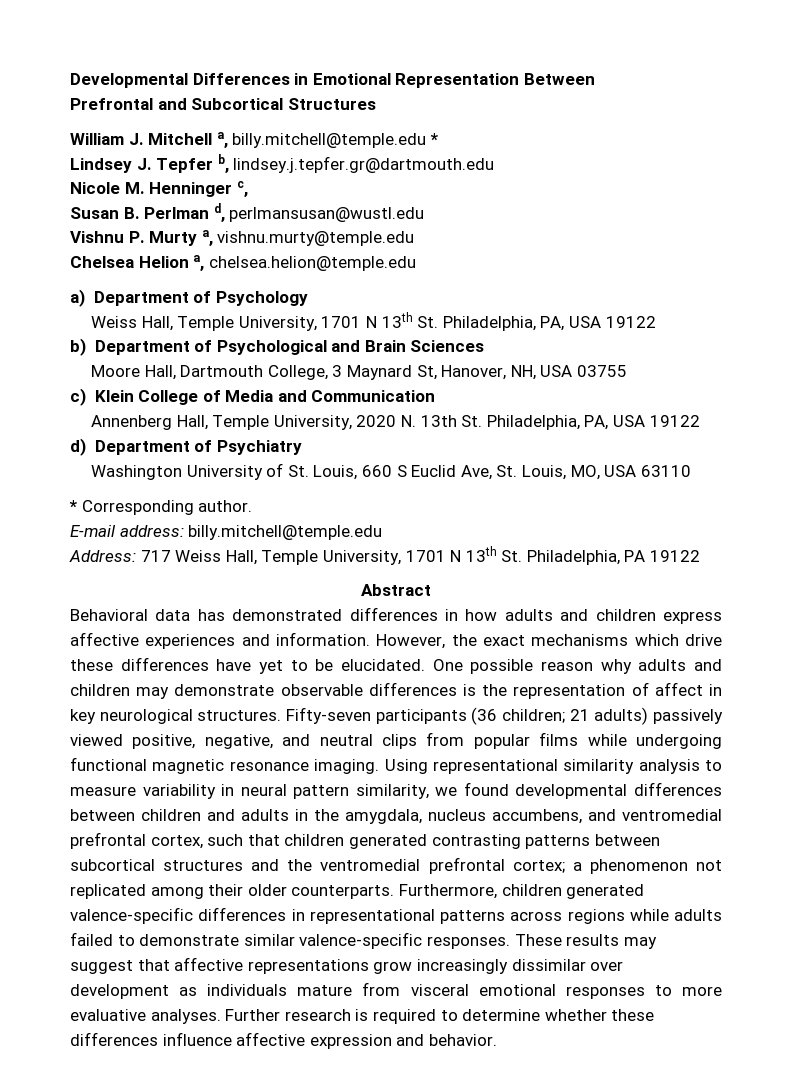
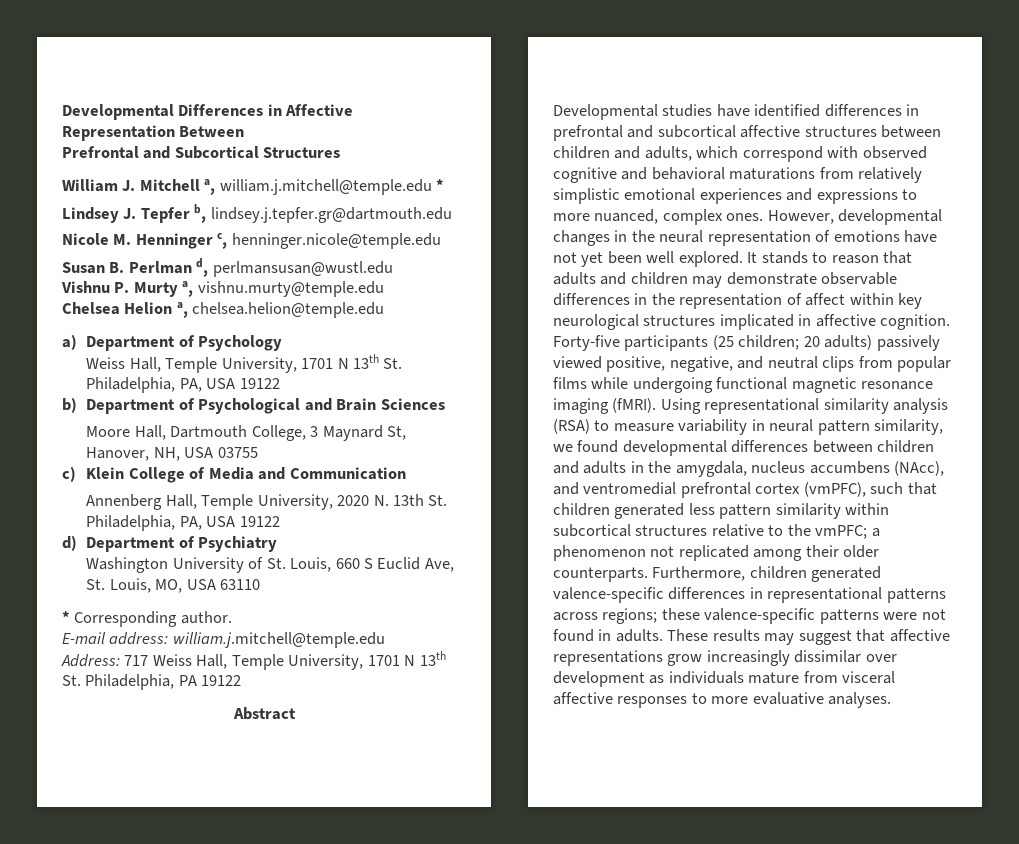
- Developmental Differences in Emotional Representation Between
+ Developmental Differences in Affective Representation Between
- William J. Mitchell a, billy.mitchell@temple.edu *
+ William J. Mitchell a, william.j.mitchell@temple.edu *
- Nicole M. Henninger c,
+ Nicole M. Henninger c, henninger.nicole@temple.edu
- E-mail address: billy.mitchell@temple.edu
+ E-mail address: william.j.mitchell@temple.edu
- Behavioral data has demonstrated differences in how adults and children express affective experiences and information. However, the exact mechanisms which drive these differences have yet to be elucidated. One possible reason why adults and children may demonstrate observable differences is the representation of affect in key neurological structures. Fifty-seven participants (36 children; 21 adults) passively viewed positive, negative, and neutral clips from popular films while undergoing functional magnetic resonance imaging.
+ Developmental studies have identified differences in prefrontal and subcortical affective structures between children and adults, which correspond with observed cognitive and behavioral maturations from relatively simplistic emotional experiences and expressions to more nuanced, complex ones. However, developmental changes in the neural representation of emotions have not yet been well explored. It stands to reason that adults and children may demonstrate observable differences in the representation of affect within key neurological structures implicated in affective cognition. Forty-five participants (25 children; 20 adults) passively viewed positive, negative, and neutral clips from popular films while undergoing functional magnetic resonance imaging (fMRI).
- Using representational similarity analysis to measure variability in neural pattern similarity, we found developmental differences between children and adults in the amygdala, nucleus accumbens, and ventromedial prefrontal cortex, such that children generated contrasting patterns between subcortical structures and the ventromedial prefrontal cortex; a phenomenon not replicated among their older counterparts.
+ Using representational similarity analysis (RSA) to measure variability in neural pattern similarity, we found developmental differences between children and adults in the amygdala, nucleus accumbens (NAcc), and ventromedial prefrontal cortex (vmPFC), such that children generated less pattern similarity within subcortical structures relative to the vmPFC; a phenomenon not replicated among their older counterparts.
- Furthermore, children generated valence-specific differences in representational patterns across regions while adults failed to demonstrate similar valence-specific responses.
+ Furthermore, children generated valence-specific differences in representational patterns across regions; these valence-specific patterns were not found in adults.
- These results may suggest that affective representations grow increasingly dissimilar over development as individuals mature from visceral emotional responses to more evaluative analyses. Further research is required to determine whether these differences influence affective expression and behavior.
+ These results may suggest that affective representations grow increasingly dissimilar over development as individuals mature from visceral affective responses to more evaluative analyses.

